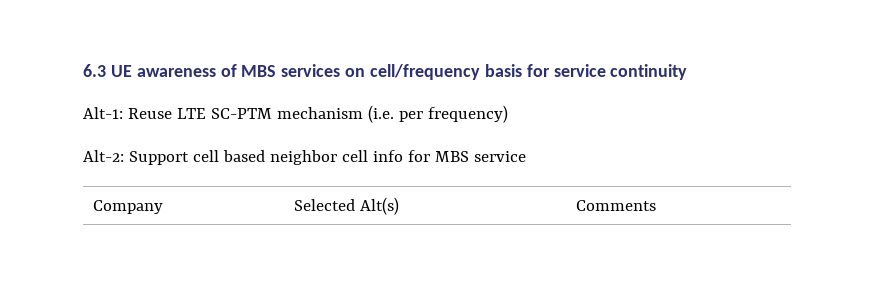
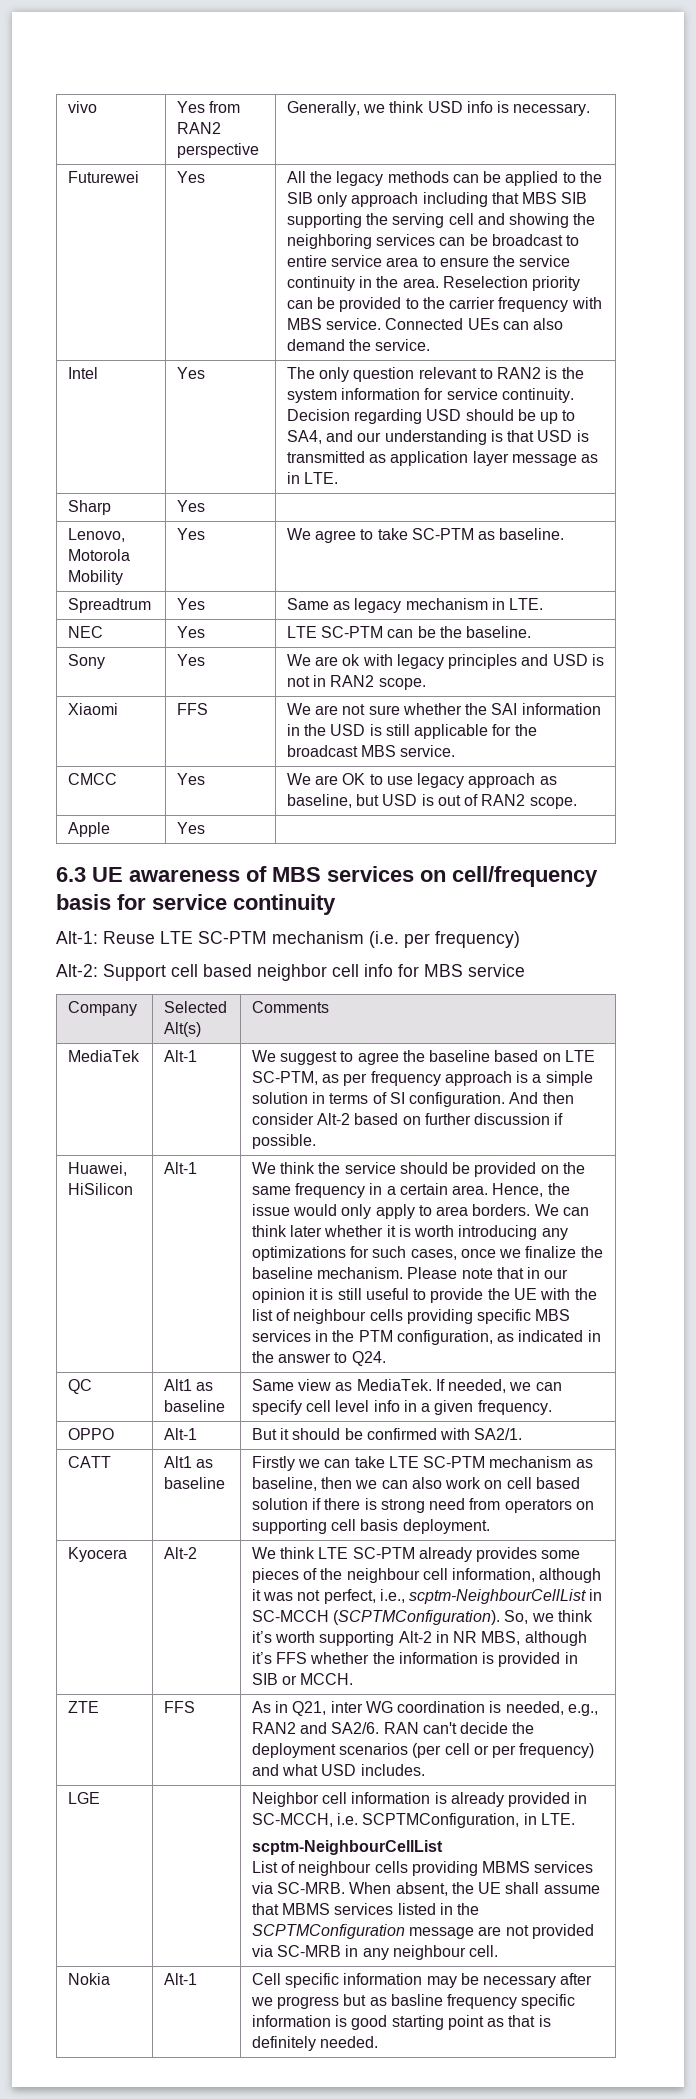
+ vivo | Yes from RAN2 perspective | Generally, we think USD info is necessary.
+ Futurewei | Yes | All the legacy methods can be applied to the SIB only approach including that MBS SIB supporting the serving cell and showing the neighboring services can be broadcast to entire service area to ensure the service continuity in the area. Reselection priority can be provided to the carrier frequency with MBS service. Connected UEs can also demand the service.
+ Intel | Yes | The only question relevant to RAN2 is the system information for service continuity. Decision regarding USD should be up to SA4, and our understanding is that USD is transmitted as application layer message as in LTE.
+ Sharp | Yes |
+ Lenovo, Motorola Mobility | Yes | We agree to take SC-PTM as baseline.
+ Spreadtrum | Yes | Same as legacy mechanism in LTE.
+ NEC | Yes | LTE SC-PTM can be the baseline.
+ Sony | Yes | We are ok with legacy principles and USD is not in RAN2 scope.
+ Xiaomi | FFS | We are not sure whether the SAI information in the USD is still applicable for the broadcast MBS service.
+ CMCC | Yes | We are OK to use legacy approach as baseline, but USD is out of RAN2 scope.
+ Apple | Yes |
+ MediaTek | Alt-1 | We suggest to agree the baseline based on LTE SC-PTM, as per frequency approach is a simple solution in terms of SI configuration. And then consider Alt-2 based on further discussion if possible.
+ Huawei, HiSilicon | Alt-1 | We think the service should be provided on the same frequency in a certain area. Hence, the issue would only apply to area borders. We can think later whether it is worth introducing any optimizations for such cases, once we finalize the baseline mechanism. Please note that in our opinion it is still useful to provide the UE with the list of neighbour cells providing specific MBS services in the PTM configuration, as indicated in the answer to Q24.
+ QC | Alt1 as baseline | Same view as MediaTek. If needed, we can specify cell level info in a given frequency.
+ OPPO | Alt-1 | But it should be confirmed with SA2/1.
+ CATT | Alt1 as baseline | Firstly we can take LTE SC-PTM mechanism as baseline, then we can also work on cell based solution if there is strong need from operators on supporting cell basis deployment.
+ Kyocera | Alt-2 | We think LTE SC-PTM already provides some pieces of the neighbour cell information, although it was not perfect, i.e., scptm-NeighbourCellList in SC-MCCH (SCPTMConfiguration). So, we think it’s worth supporting Alt-2 in NR MBS, although it’s FFS whether the information is provided in SIB or MCCH.
+ ZTE | FFS | As in Q21, inter WG coordination is needed, e.g., RAN2 and SA2/6. RAN can't decide the deployment scenarios (per cell or per frequency) and what USD includes.
+ LGE | | Neighbor cell information is already provided in SC-MCCH, i.e. SCPTMConfiguration, in LTE.
+ scptm-NeighbourCellList
+ List of neighbour cells providing MBMS services via SC-MRB. When absent, the UE shall assume that MBMS services listed in the SCPTMConfiguration message are not provided via SC-MRB in any neighbour cell.
+ Nokia | Alt-1 | Cell specific information may be necessary after we progress but as basline frequency specific information is good starting point as that is definitely needed.

